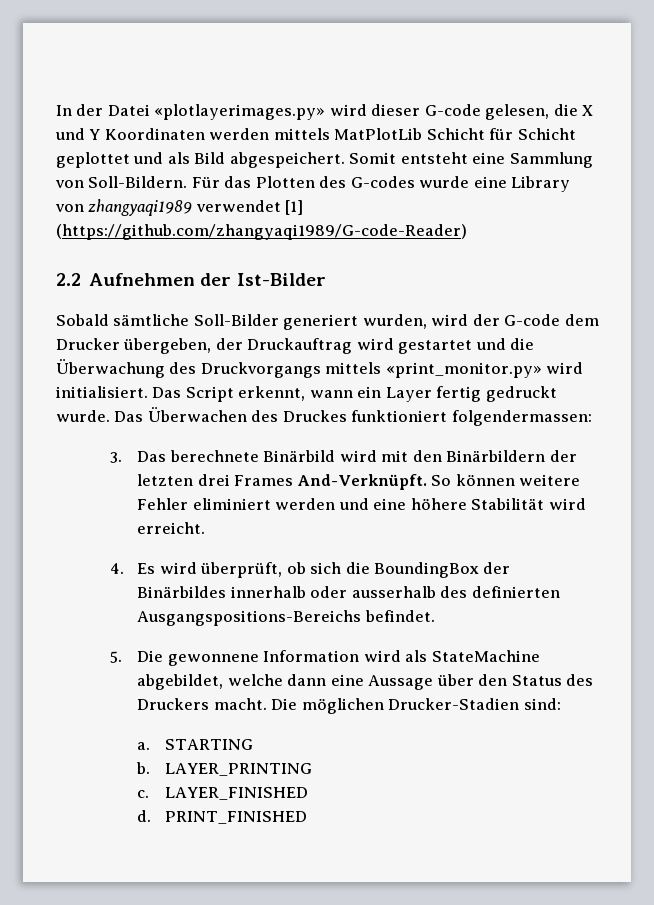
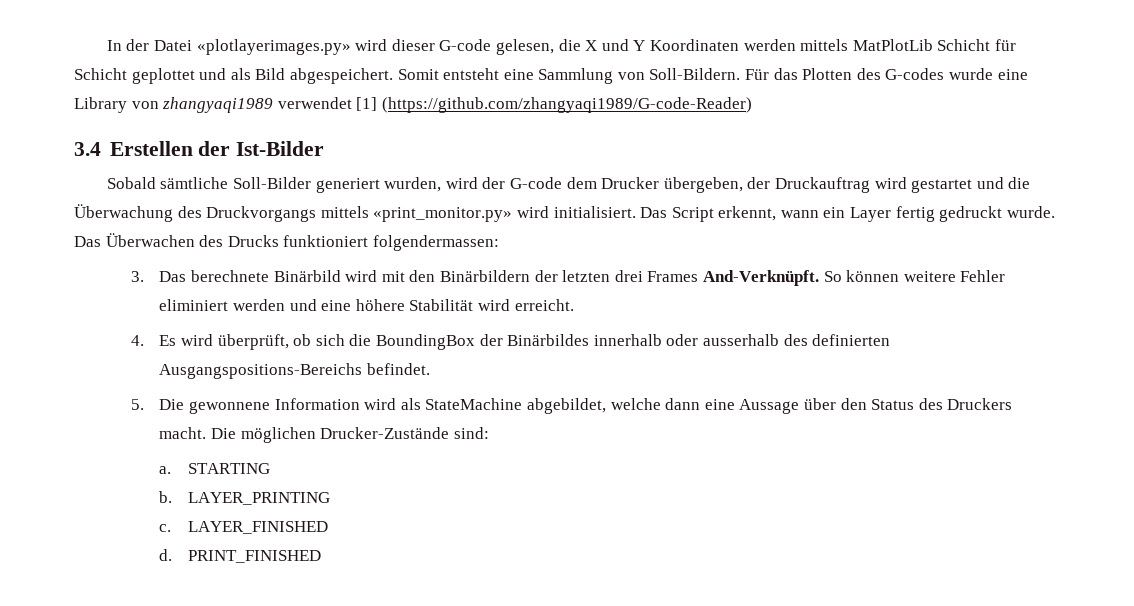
- 2.2 Aufnehmen der Ist-Bilder
+ 3.4 Erstellen der Ist-Bilder
- Das Überwachen des Druckes funktioniert folgendermassen:
+ Das Überwachen des Drucks funktioniert folgendermassen:
- Die möglichen Drucker-Stadien sind:
+ Die möglichen Drucker-Zustände sind:

